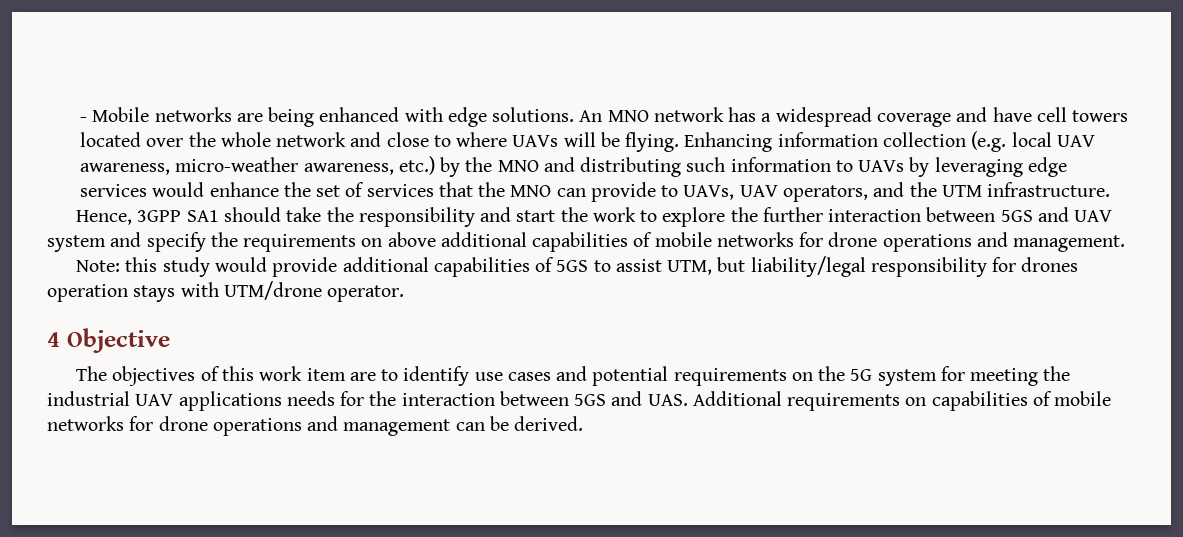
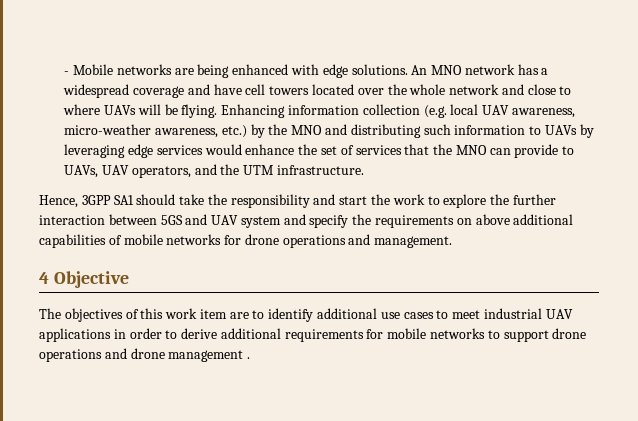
- Note: this study would provide additional capabilities of 5GS to assist UTM, but liability/legal responsibility for drones operation stays with UTM/drone operator.
- The objectives of this work item are to identify use cases and potential requirements on the 5G system for meeting the industrial UAV applications needs for the interaction between 5GS and UAS. Additional requirements on capabilities of mobile networks for drone operations and management can be derived.
+ The objectives of this work item are to identify additional use cases to meet industrial UAV applications in order to derive additional requirements for mobile networks to support drone operations and drone management .

